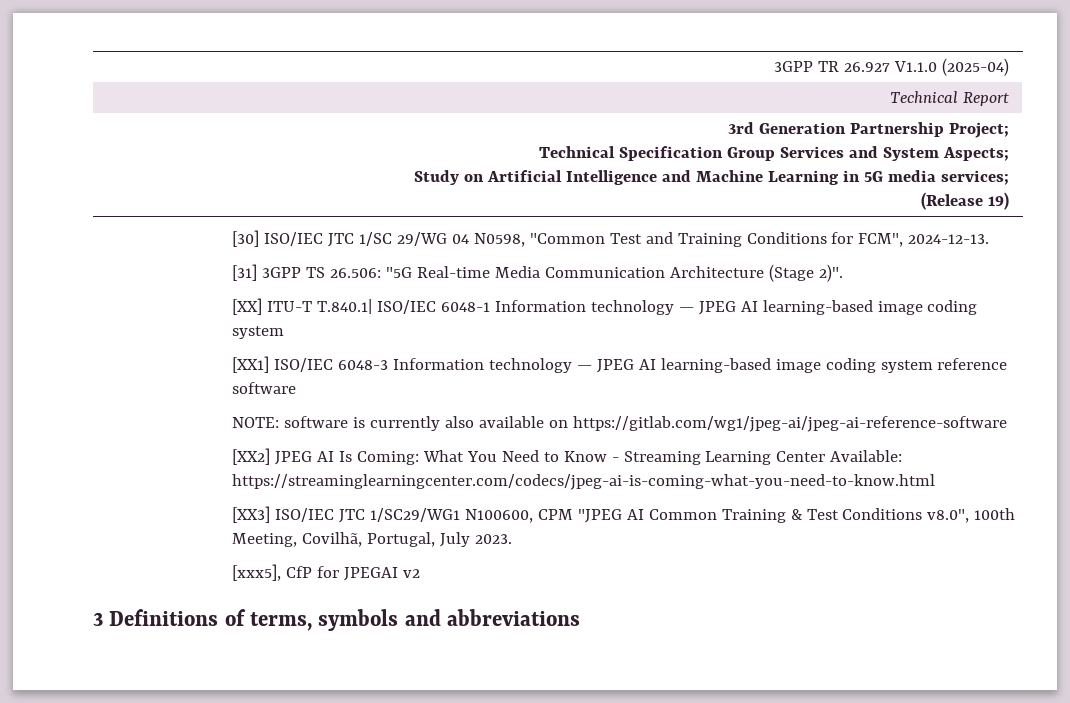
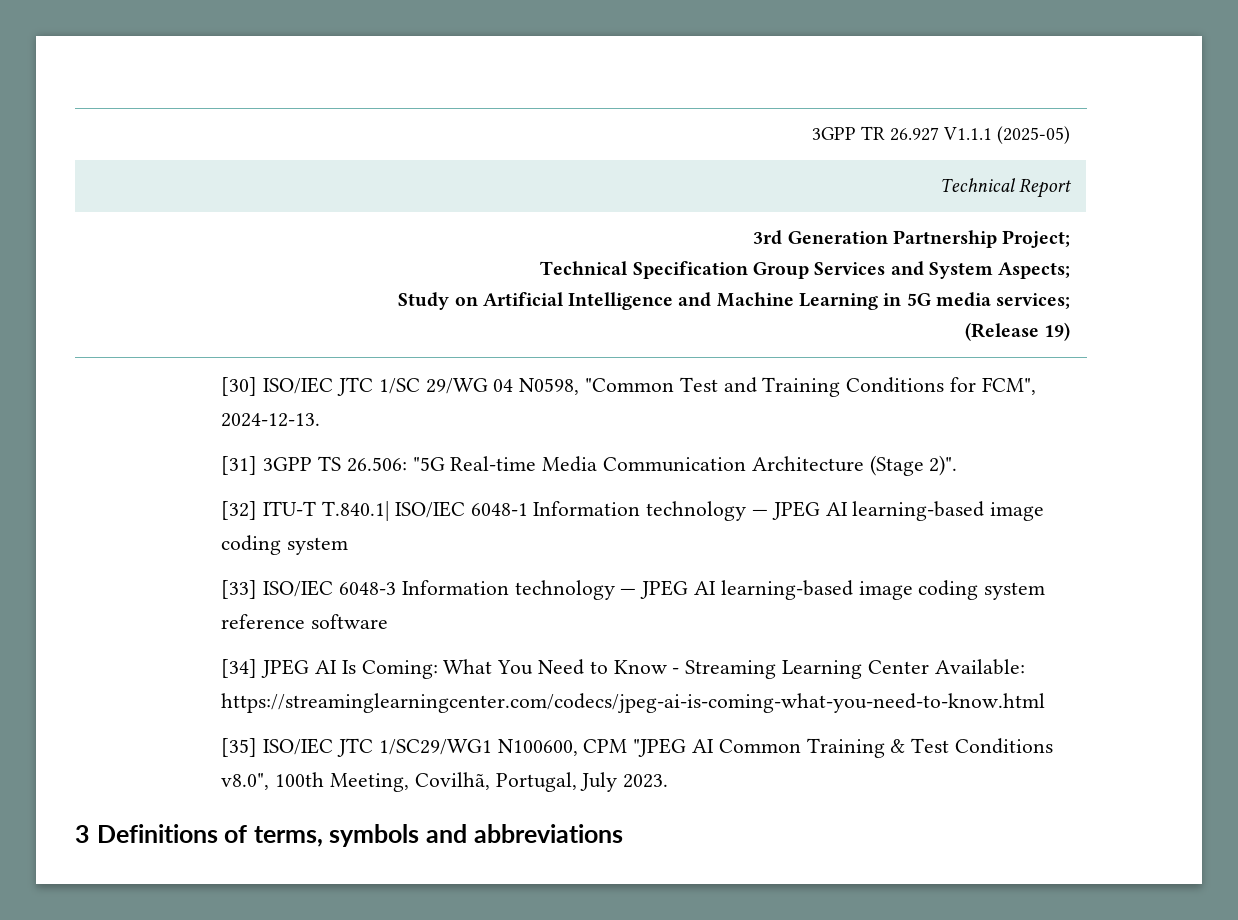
- 3GPP TR 26.927 V1.1.0 (2025-04)
+ 3GPP TR 26.927 V1.1.1 (2025-05)
- [XX] ITU-T T.840.1| ISO/IEC 6048-1 Information technology — JPEG AI learning-based image coding system
+ [32] ITU-T T.840.1| ISO/IEC 6048-1 Information technology — JPEG AI learning-based image coding system
- [XX1] ISO/IEC 6048-3 Information technology — JPEG AI learning-based image coding system reference software
+ [33] ISO/IEC 6048-3 Information technology — JPEG AI learning-based image coding system reference software
- NOTE: software is currently also available on https://gitlab.com/wg1/jpeg-ai/jpeg-ai-reference-software
- [XX2] JPEG AI Is Coming: What You Need to Know - Streaming Learning Center Available: https://streaminglearningcenter.com/codecs/jpeg-ai-is-coming-what-you-need-to-know.html
+ [34] JPEG AI Is Coming: What You Need to Know - Streaming Learning Center Available: https://streaminglearningcenter.com/codecs/jpeg-ai-is-coming-what-you-need-to-know.html
- [XX3] ISO/IEC JTC 1/SC29/WG1 N100600, CPM "JPEG AI Common Training & Test Conditions v8.0", 100th Meeting, Covilhã, Portugal, July 2023.
+ [35] ISO/IEC JTC 1/SC29/WG1 N100600, CPM "JPEG AI Common Training & Test Conditions v8.0", 100th Meeting, Covilhã, Portugal, July 2023.
- [xxx5], CfP for JPEGAI v2

